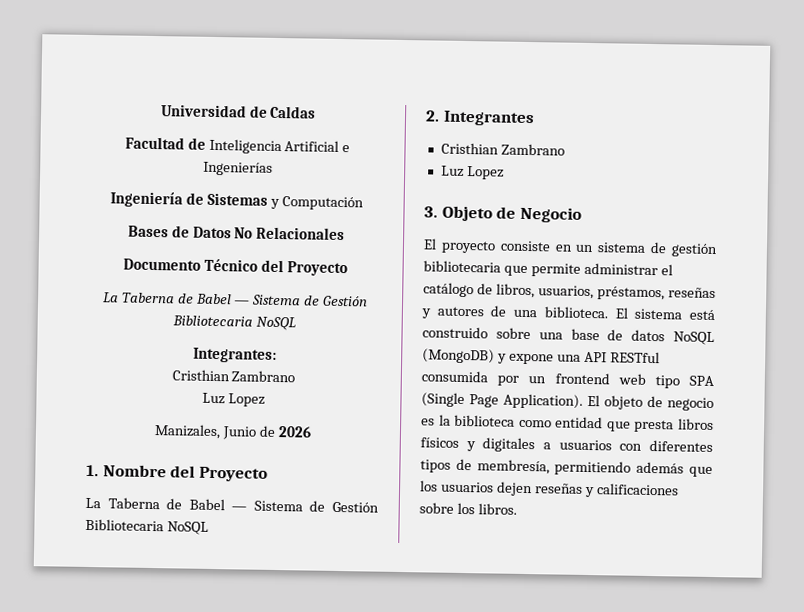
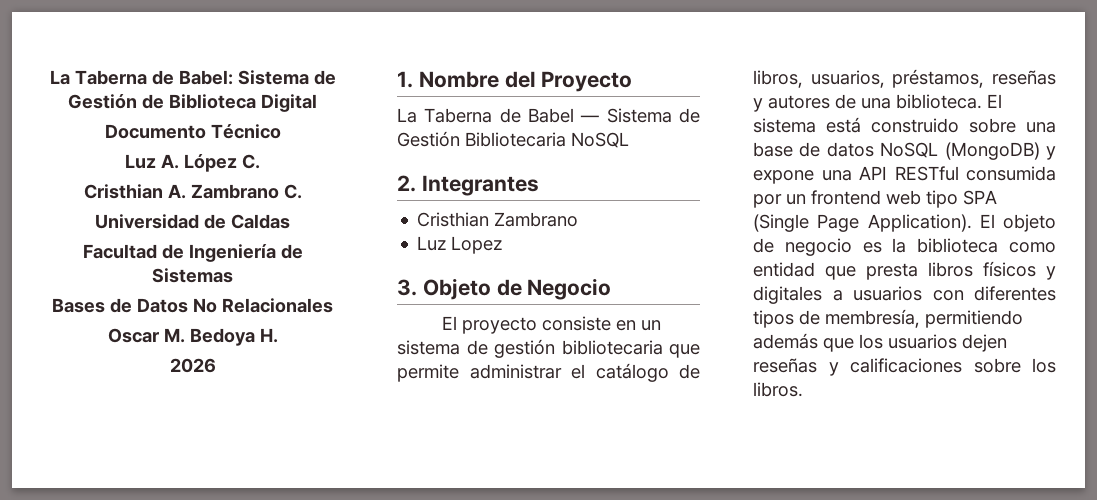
+ La Taberna de Babel: Sistema de Gestión de Biblioteca Digital
+ Documento Técnico
+ Luz A. López C.
+ Cristhian A. Zambrano C.
- Facultad de Inteligencia Artificial e Ingenierías
- Ingeniería de Sistemas y Computación
+ Facultad de Ingeniería de Sistemas
- Documento Técnico del Proyecto
- La Taberna de Babel — Sistema de Gestión Bibliotecaria NoSQL
- Integrantes:
- Cristhian Zambrano
- Luz Lopez
- Manizales, Junio de 2026
+ Oscar M. Bedoya H.
+ 2026

